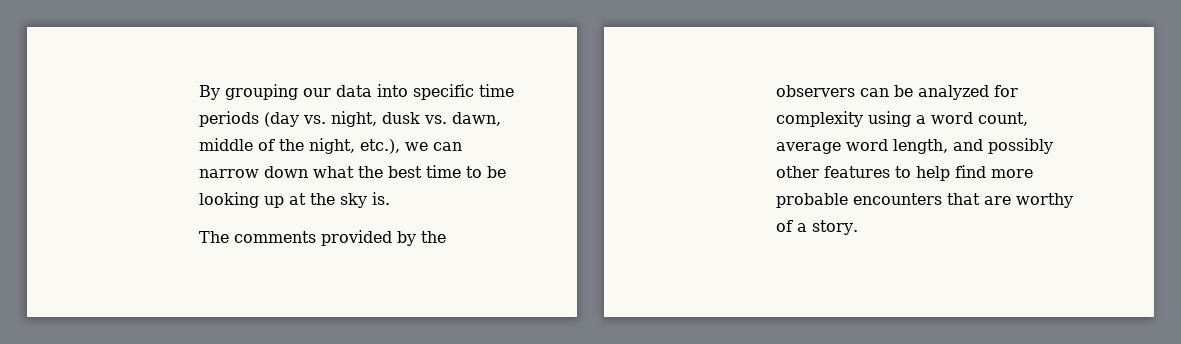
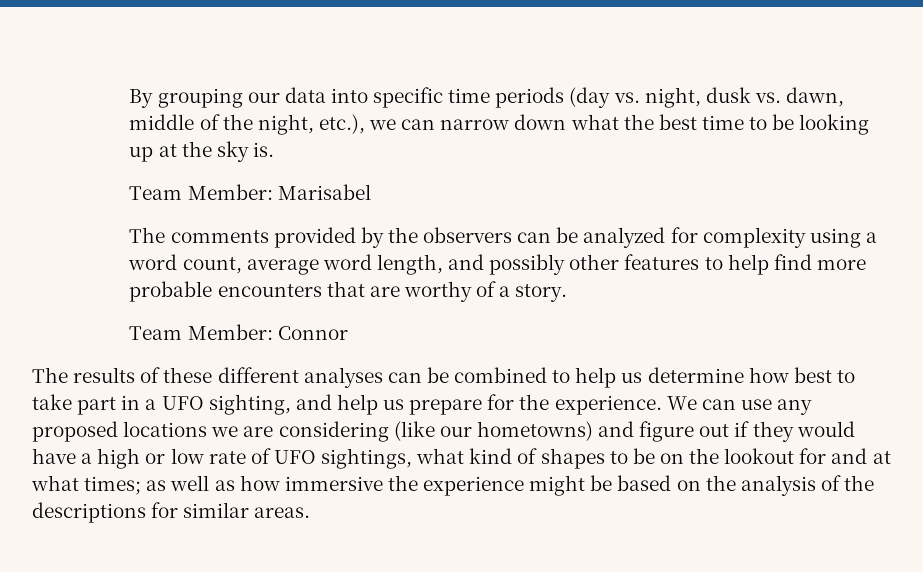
+ Team Member: Marisabel
+ Team Member: Connor
+ The results of these different analyses can be combined to help us determine how best to take part in a UFO sighting, and help us prepare for the experience. We can use any proposed locations we are considering (like our hometowns) and figure out if they would have a high or low rate of UFO sightings, what kind of shapes to be on the lookout for and at what times; as well as how immersive the experience might be based on the analysis of the descriptions for similar areas.

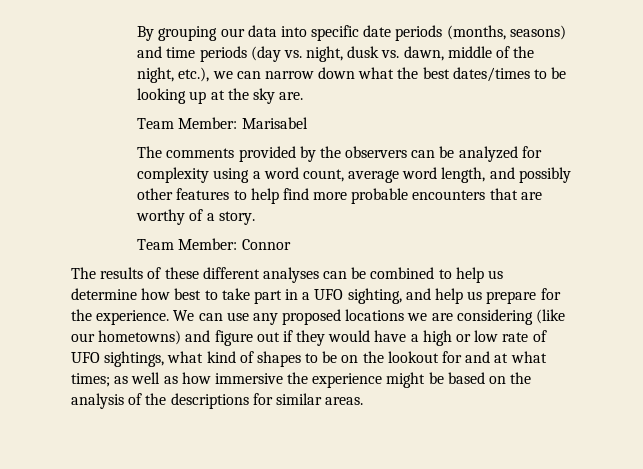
- By grouping our data into specific time periods (day vs. night, dusk vs. dawn, middle of the night, etc.), we can narrow down what the best time to be looking up at the sky is.
+ By grouping our data into specific date periods (months, seasons) and time periods (day vs. night, dusk vs. dawn, middle of the night, etc.), we can narrow down what the best dates/times to be looking up at the sky are.

